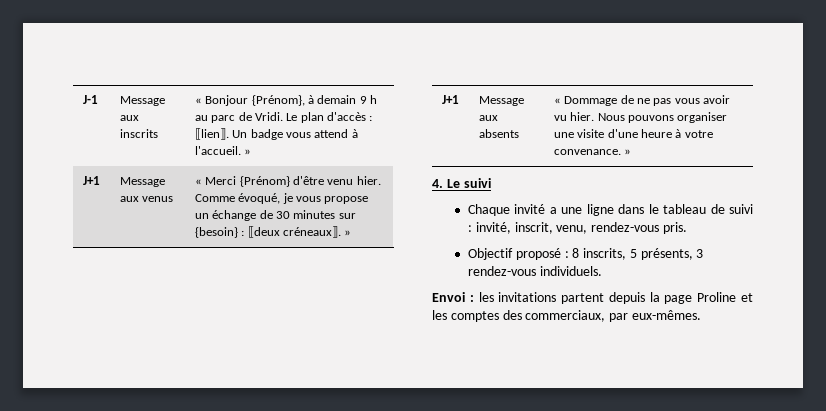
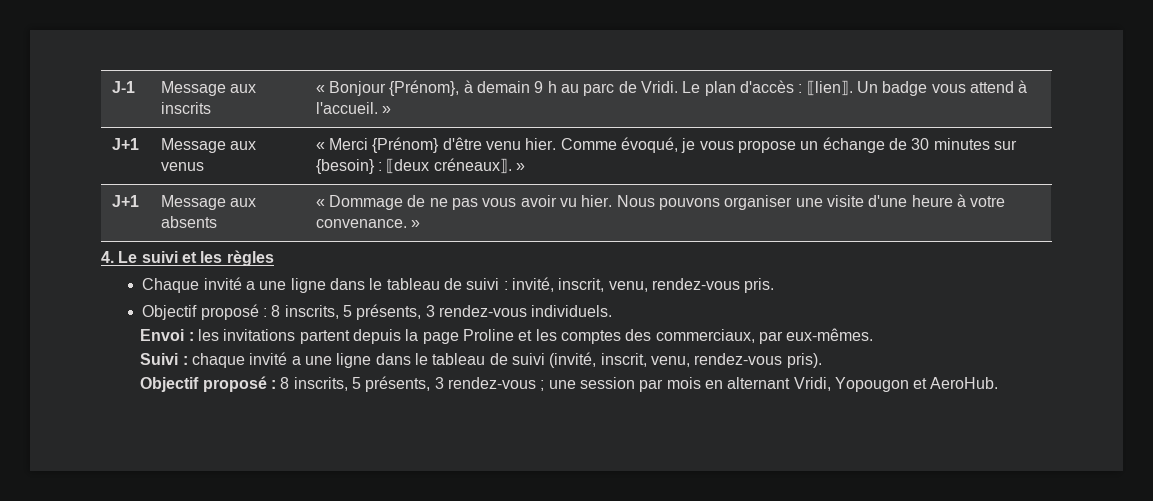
- 4. Le suivi
+ 4. Le suivi et les règles
+ Suivi : chaque invité a une ligne dans le tableau de suivi (invité, inscrit, venu, rendez-vous pris).
+ Objectif proposé : 8 inscrits, 5 présents, 3 rendez-vous ; une session par mois en alternant Vridi, Yopougon et AeroHub.

